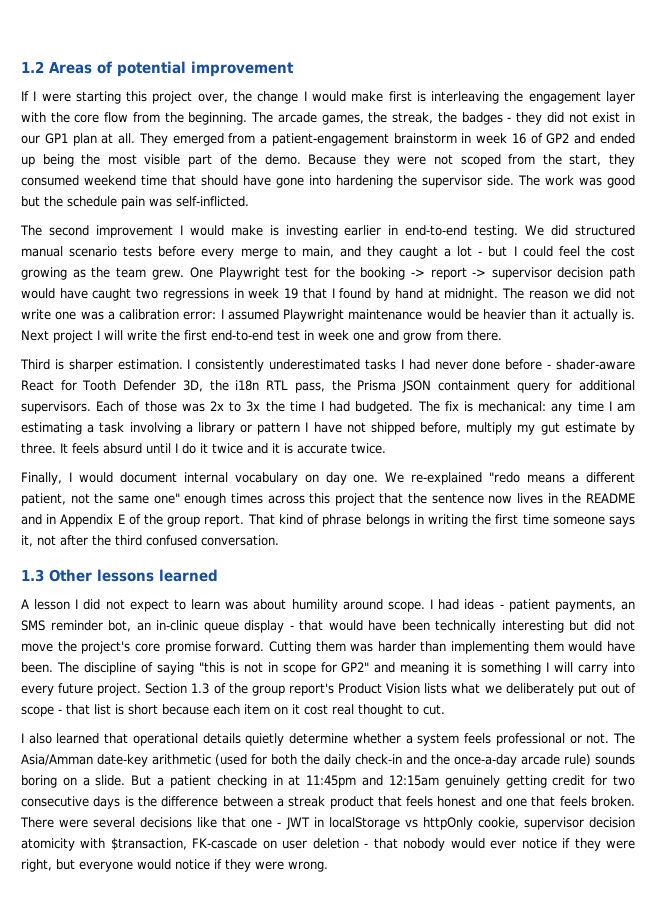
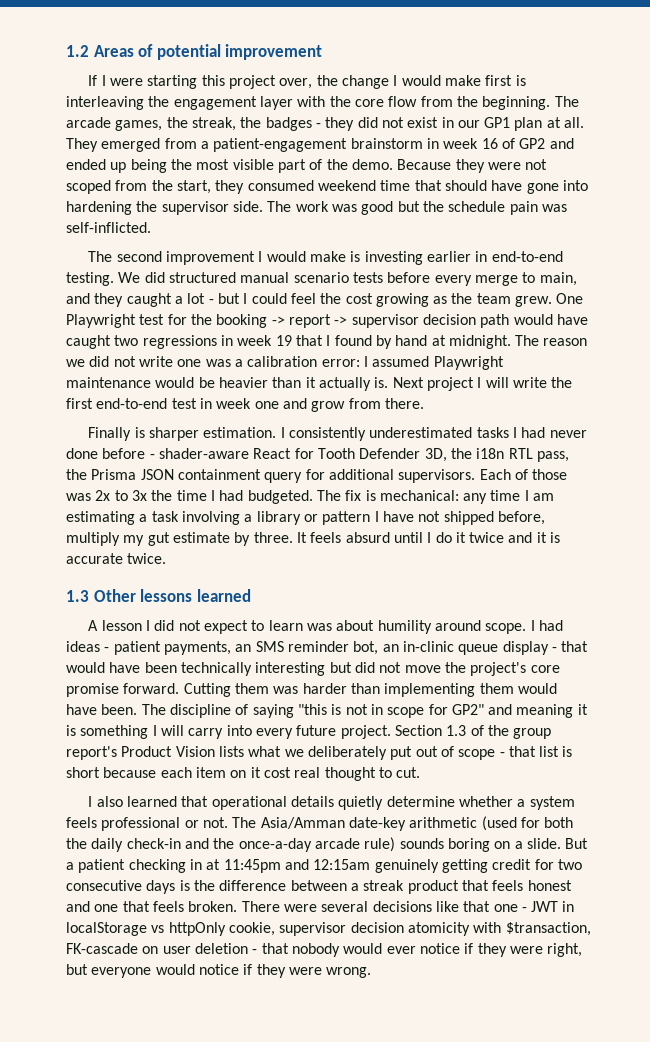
- Third is sharper estimation.
+ Finally is sharper estimation.
- Finally, I would document internal vocabulary on day one. We re-explained "redo means a different patient, not the same one" enough times across this project that the sentence now lives in the README and in Appendix E of the group report. That kind of phrase belongs in writing the first time someone says it, not after the third confused conversation.

